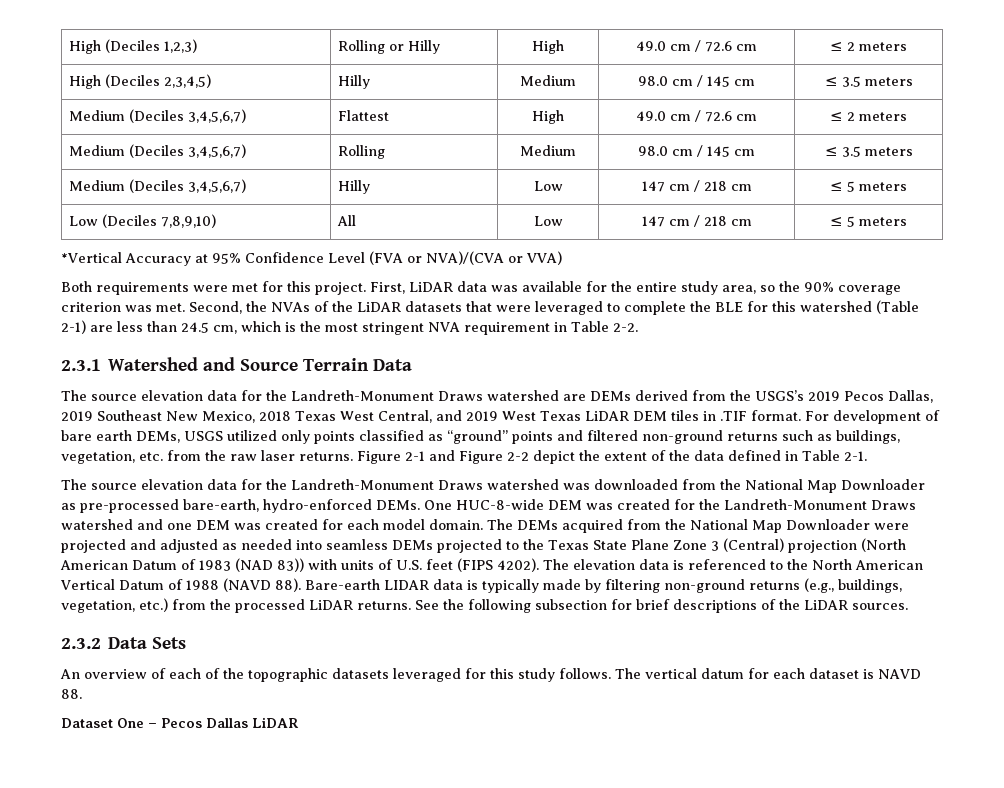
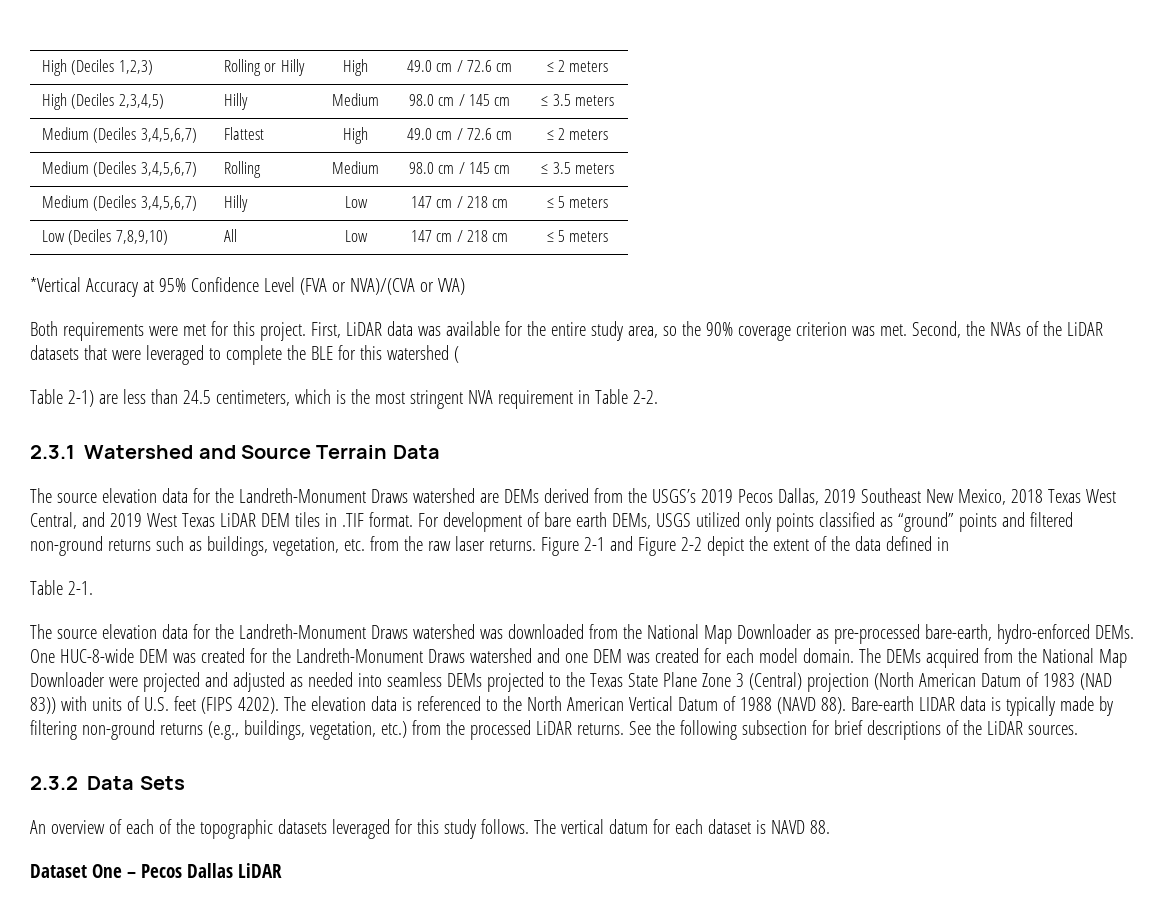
- Second, the NVAs of the LiDAR datasets that were leveraged to complete the BLE for this watershed (Table 2-1) are less than 24.5 cm, which is the most stringent NVA requirement in Table 2-2.
+ Second, the NVAs of the LiDAR datasets that were leveraged to complete the BLE for this watershed (
+ Table 2-1) are less than 24.5 centimeters, which is the most stringent NVA requirement in Table 2-2.
- Figure 2-1 and Figure 2-2 depict the extent of the data defined in Table 2-1.
+ Figure 2-1 and Figure 2-2 depict the extent of the data defined in
+ Table 2-1.

